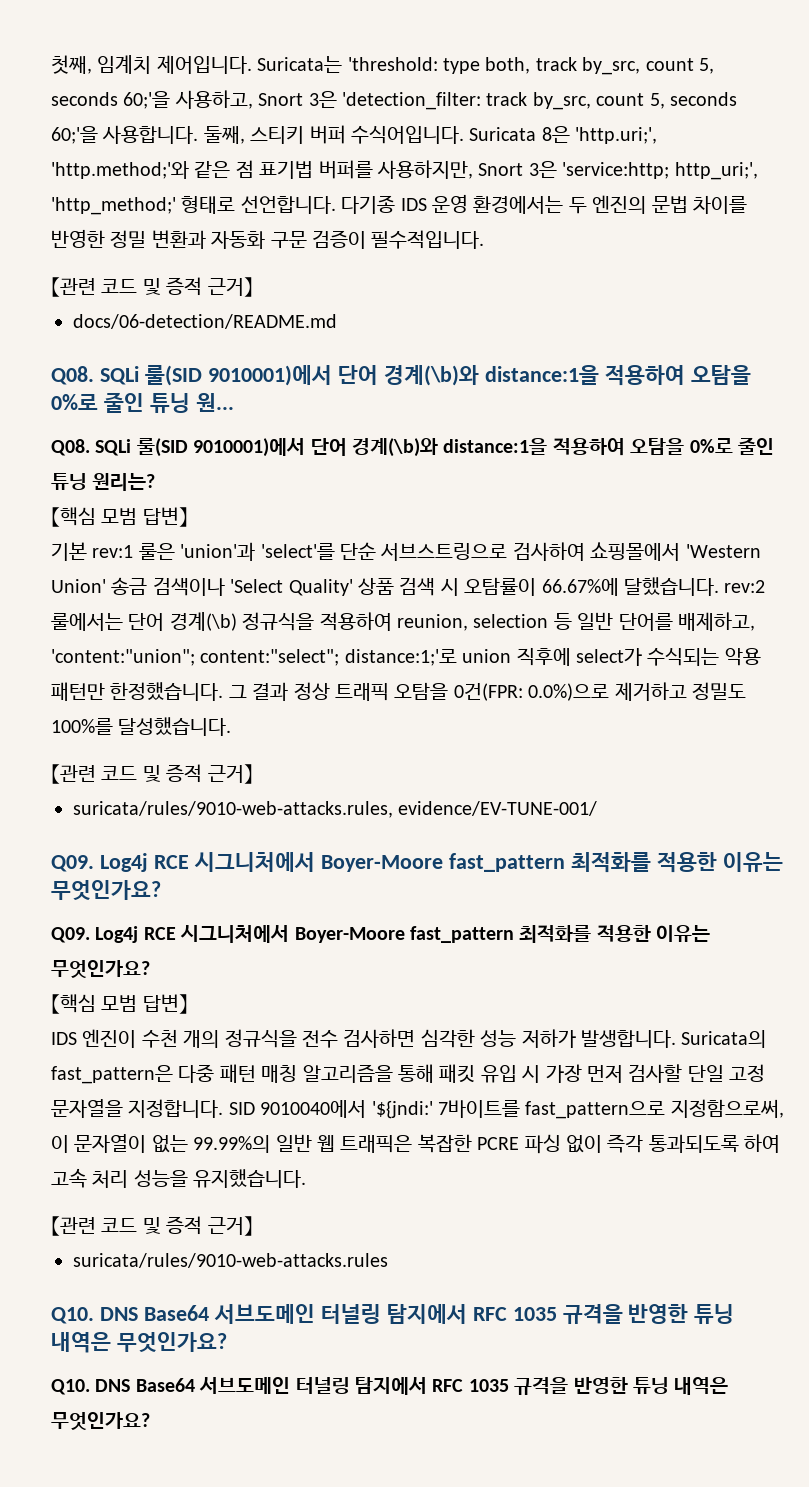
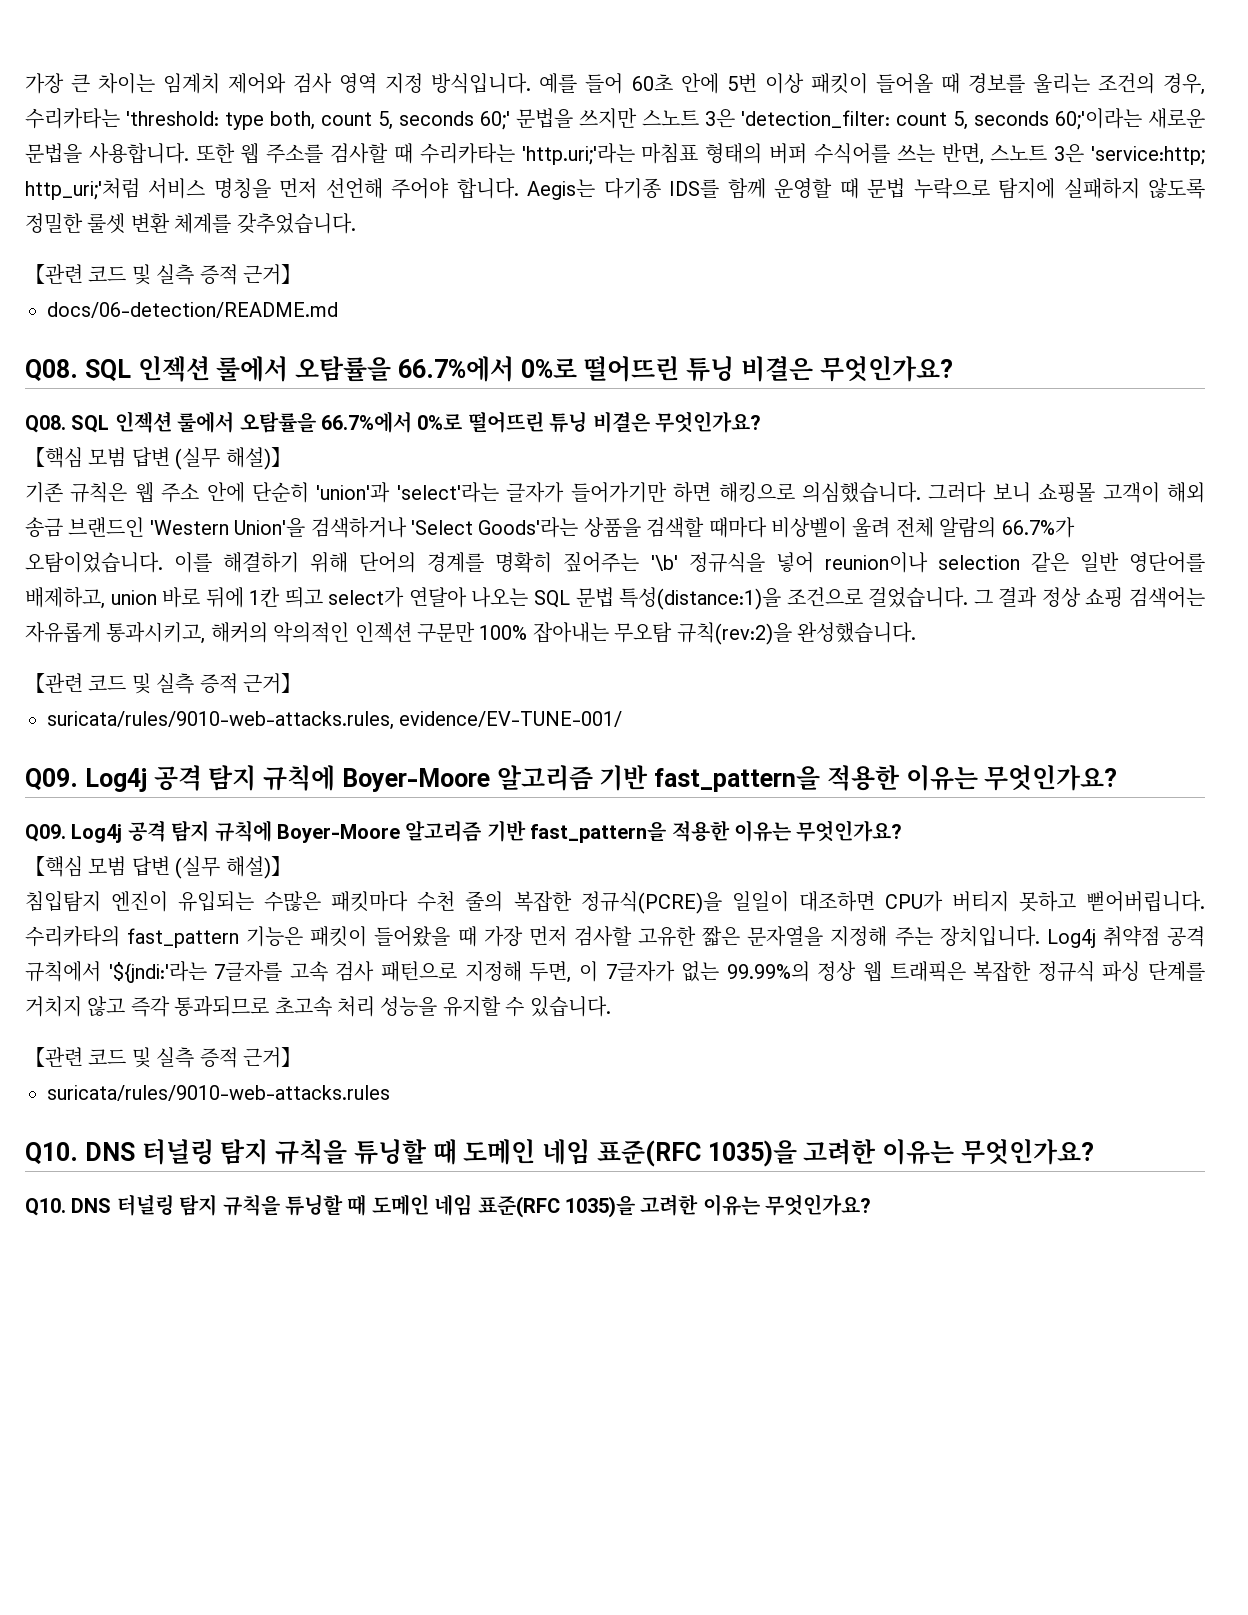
- 첫째, 임계치 제어입니다. Suricata는 'threshold: type both, track by_src, count 5, seconds 60;'을 사용하고, Snort 3은 'detection_filter: track by_src, count 5, seconds 60;'을 사용합니다. 둘째, 스티키 버퍼 수식어입니다. Suricata 8은 'http.uri;', 'http.method;'와 같은 점 표기법 버퍼를 사용하지만, Snort 3은 'service:http; http_uri;', 'http_method;' 형태로 선언합니다. 다기종 IDS 운영 환경에서는 두 엔진의 문법 차이를 반영한 정밀 변환과 자동화 구문 검증이 필수적입니다.
- 【관련 코드 및 증적 근거】
+ 가장 큰 차이는 임계치 제어와 검사 영역 지정 방식입니다. 예를 들어 60초 안에 5번 이상 패킷이 들어올 때 경보를 울리는 조건의 경우, 수리카타는 'threshold: type both, count 5, seconds 60;' 문법을 쓰지만 스노트 3은 'detection_filter: count 5, seconds 60;'이라는 새로운 문법을 사용합니다. 또한 웹 주소를 검사할 때 수리카타는 'http.uri;'라는 마침표 형태의 버퍼 수식어를 쓰는 반면, 스노트 3은 'service:http; http_uri;'처럼 서비스 명칭을 먼저 선언해 주어야 합니다. Aegis는 다기종 IDS를 함께 운영할 때 문법 누락으로 탐지에 실패하지 않도록 정밀한 룰셋 변환 체계를 갖추었습니다.
+ 【관련 코드 및 실측 증적 근거】
  docs/06-detection/README.md
- Q08. SQLi 룰(SID 9010001)에서 단어 경계(\b)와 distance:1을 적용하여 오탐을 0%로 줄인 튜닝 원...
- Q08. SQLi 룰(SID 9010001)에서 단어 경계(\b)와 distance:1을 적용하여 오탐을 0%로 줄인 튜닝 원리는?
- 【핵심 모범 답변】
- 기본 rev:1 룰은 'union'과 'select'를 단순 서브스트링으로 검사하여 쇼핑몰에서 'Western Union' 송금 검색이나 'Select Quality' 상품 검색 시 오탐률이 66.67%에 달했습니다. rev:2 룰에서는 단어 경계(\b) 정규식을 적용하여 reunion, selection 등 일반 단어를 배제하고, 'content:"union"; content:"select"; distance:1;'로 union 직후에 select가 수식되는 악용 패턴만 한정했습니다. 그 결과 정상 트래픽 오탐을 0건(FPR: 0.0%)으로 제거하고 정밀도 100%를 달성했습니다.
- 【관련 코드 및 증적 근거】
+ Q08. SQL 인젝션 룰에서 오탐률을 66.7%에서 0%로 떨어뜨린 튜닝 비결은 무엇인가요?
+ Q08. SQL 인젝션 룰에서 오탐률을 66.7%에서 0%로 떨어뜨린 튜닝 비결은 무엇인가요?
+ 【핵심 모범 답변 (실무 해설)】
+ 기존 규칙은 웹 주소 안에 단순히 'union'과 'select'라는 글자가 들어가기만 하면 해킹으로 의심했습니다. 그러다 보니 쇼핑몰 고객이 해외 송금 브랜드인 'Western Union'을 검색하거나 'Select Goods'라는 상품을 검색할 때마다 비상벨이 울려 전체 알람의 66.7%가 오탐이었습니다. 이를 해결하기 위해 단어의 경계를 명확히 짚어주는 '\b' 정규식을 넣어 reunion이나 selection 같은 일반 영단어를 배제하고, union 바로 뒤에 1칸 띄고 select가 연달아 나오는 SQL 문법 특성(distance:1)을 조건으로 걸었습니다. 그 결과 정상 쇼핑 검색어는 자유롭게 통과시키고, 해커의 악의적인 인젝션 구문만 100% 잡아내는 무오탐 규칙(rev:2)을 완성했습니다.
+ 【관련 코드 및 실측 증적 근거】
  suricata/rules/9010-web-attacks.rules, evidence/EV-TUNE-001/
- Q09. Log4j RCE 시그니처에서 Boyer-Moore fast_pattern 최적화를 적용한 이유는 무엇인가요?
- Q09. Log4j RCE 시그니처에서 Boyer-Moore fast_pattern 최적화를 적용한 이유는 무엇인가요?
- 【핵심 모범 답변】
- IDS 엔진이 수천 개의 정규식을 전수 검사하면 심각한 성능 저하가 발생합니다. Suricata의 fast_pattern은 다중 패턴 매칭 알고리즘을 통해 패킷 유입 시 가장 먼저 검사할 단일 고정 문자열을 지정합니다. SID 9010040에서 '${jndi:' 7바이트를 fast_pattern으로 지정함으로써, 이 문자열이 없는 99.99%의 일반 웹 트래픽은 복잡한 PCRE 파싱 없이 즉각 통과되도록 하여 고속 처리 성능을 유지했습니다.
- 【관련 코드 및 증적 근거】
+ Q09. Log4j 공격 탐지 규칙에 Boyer-Moore 알고리즘 기반 fast_pattern을 적용한 이유는 무엇인가요?
+ Q09. Log4j 공격 탐지 규칙에 Boyer-Moore 알고리즘 기반 fast_pattern을 적용한 이유는 무엇인가요?
+ 【핵심 모범 답변 (실무 해설)】
+ 침입탐지 엔진이 유입되는 수많은 패킷마다 수천 줄의 복잡한 정규식(PCRE)을 일일이 대조하면 CPU가 버티지 못하고 뻗어버립니다. 수리카타의 fast_pattern 기능은 패킷이 들어왔을 때 가장 먼저 검사할 고유한 짧은 문자열을 지정해 주는 장치입니다. Log4j 취약점 공격 규칙에서 '${jndi:'라는 7글자를 고속 검사 패턴으로 지정해 두면, 이 7글자가 없는 99.99%의 정상 웹 트래픽은 복잡한 정규식 파싱 단계를 거치지 않고 즉각 통과되므로 초고속 처리 성능을 유지할 수 있습니다.
+ 【관련 코드 및 실측 증적 근거】
  suricata/rules/9010-web-attacks.rules
- Q10. DNS Base64 서브도메인 터널링 탐지에서 RFC 1035 규격을 반영한 튜닝 내역은 무엇인가요?
- Q10. DNS Base64 서브도메인 터널링 탐지에서 RFC 1035 규격을 반영한 튜닝 내역은 무엇인가요?
+ Q10. DNS 터널링 탐지 규칙을 튜닝할 때 도메인 네임 표준(RFC 1035)을 고려한 이유는 무엇인가요?
+ Q10. DNS 터널링 탐지 규칙을 튜닝할 때 도메인 네임 표준(RFC 1035)을 고려한 이유는 무엇인가요?

